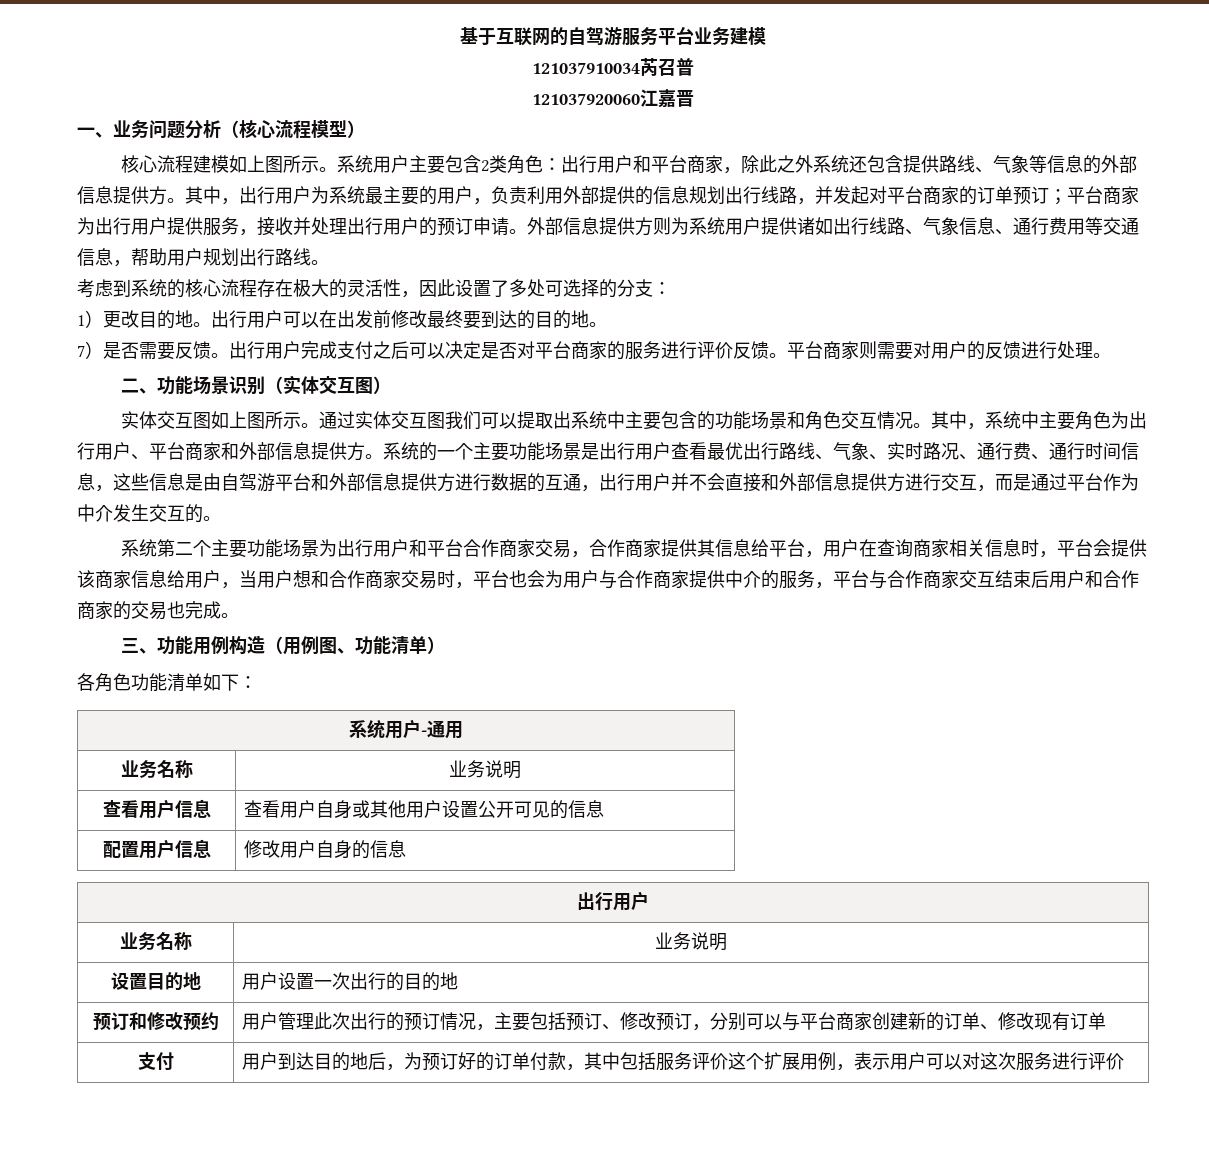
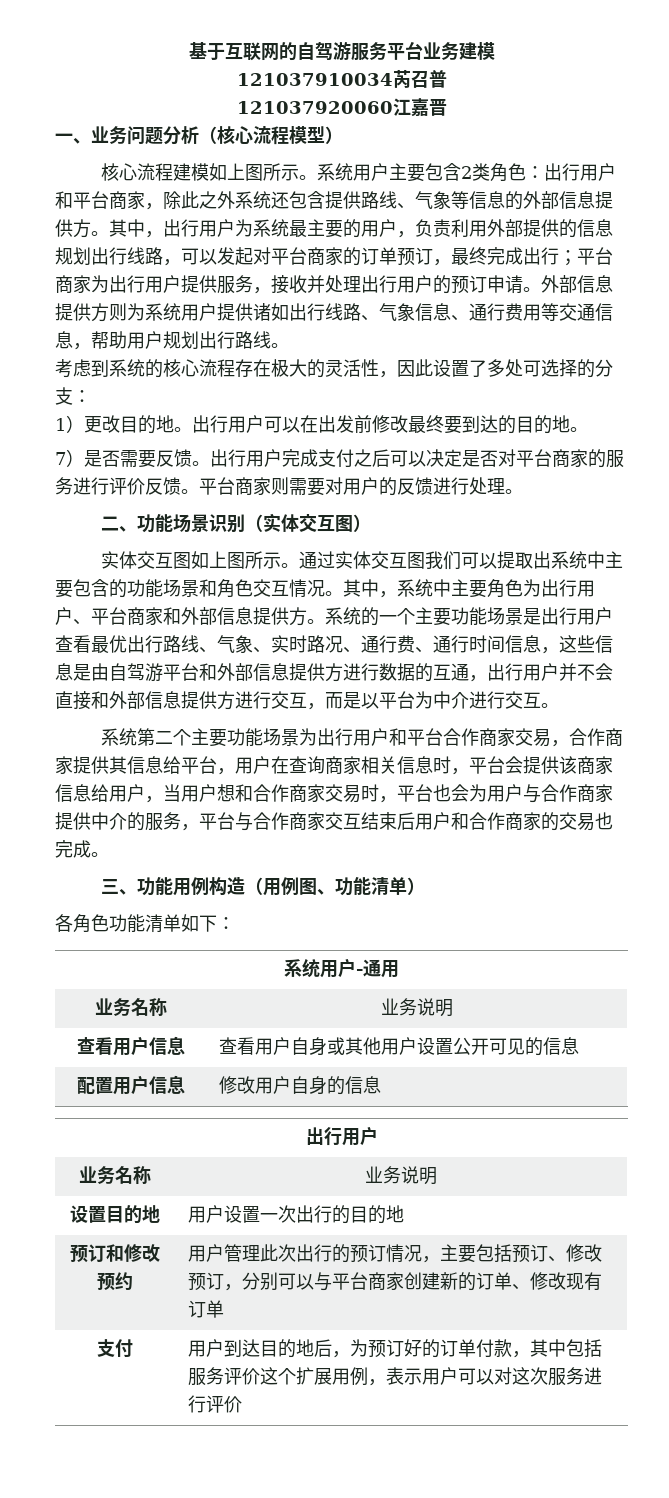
- 其中，出行用户为系统最主要的用户，负责利用外部提供的信息规划出行线路，并发起对平台商家的订单预订；平台商家为出行用户提供服务，接收并处理出行用户的预订申请。
+ 其中，出行用户为系统最主要的用户，负责利用外部提供的信息规划出行线路，可以发起对平台商家的订单预订，最终完成出行；平台商家为出行用户提供服务，接收并处理出行用户的预订申请。
- 系统的一个主要功能场景是出行用户查看最优出行路线、气象、实时路况、通行费、通行时间信息，这些信息是由自驾游平台和外部信息提供方进行数据的互通，出行用户并不会直接和外部信息提供方进行交互，而是通过平台作为中介发生交互的。
+ 系统的一个主要功能场景是出行用户查看最优出行路线、气象、实时路况、通行费、通行时间信息，这些信息是由自驾游平台和外部信息提供方进行数据的互通，出行用户并不会直接和外部信息提供方进行交互，而是以平台为中介进行交互。

